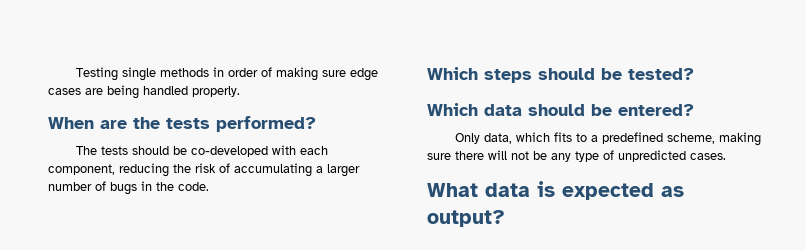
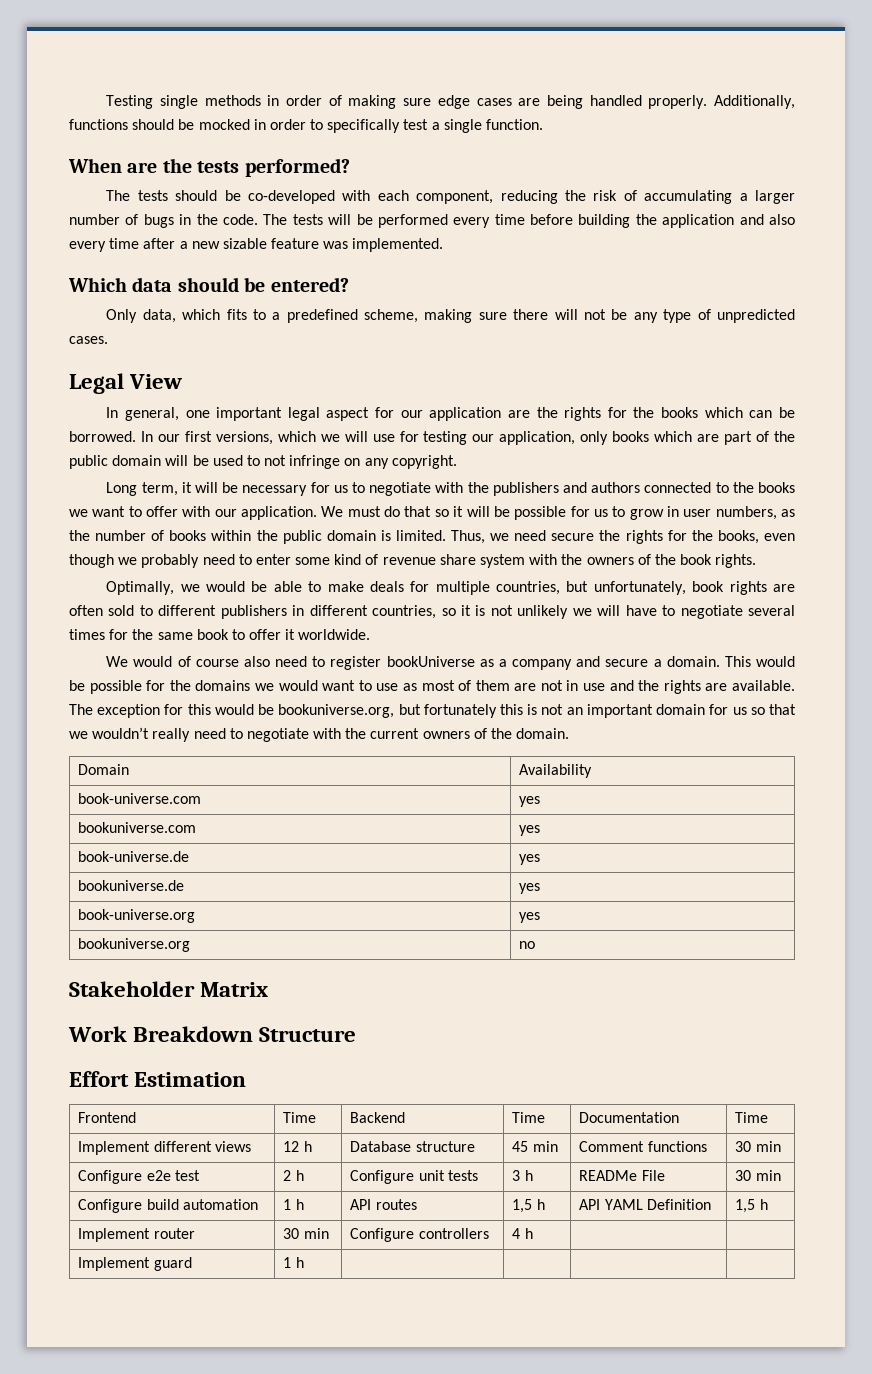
+ Additionally, functions should be mocked in order to specifically test a single function.
- The tests should be co-developed with each component, reducing the risk of accumulating a larger number of bugs in the code.
- Which steps should be tested?
+ The tests should be co-developed with each component, reducing the risk of accumulating a larger number of bugs in the code. The tests will be performed every time before building the application and also every time after a new sizable feature was implemented.
- What data is expected as output?
+ Legal View
+ In general, one important legal aspect for our application are the rights for the books which can be borrowed. In our first versions, which we will use for testing our application, only books which are part of the public domain will be used to not infringe on any copyright.
+ Long term, it will be necessary for us to negotiate with the publishers and authors connected to the books we want to offer with our application. We must do that so it will be possible for us to grow in user numbers, as the number of books within the public domain is limited. Thus, we need secure the rights for the books, even though we probably need to enter some kind of revenue share system with the owners of the book rights.
+ Optimally, we would be able to make deals for multiple countries, but unfortunately, book rights are often sold to different publishers in different countries, so it is not unlikely we will have to negotiate several times for the same book to offer it worldwide.
+ We would of course also need to register bookUniverse as a company and secure a domain. This would be possible for the domains we would want to use as most of them are not in use and the rights are available. The exception for this would be bookuniverse.org, but fortunately this is not an important domain for us so that we wouldn’t really need to negotiate with the current owners of the domain.
+ Domain | Availability
+ book-universe.com | yes
+ bookuniverse.com | yes
+ book-universe.de | yes
+ bookuniverse.de | yes
+ book-universe.org | yes
+ bookuniverse.org | no
+ Stakeholder Matrix
+ Work Breakdown Structure
+ Effort Estimation
+ Frontend | Time | Backend | Time | Documentation | Time
+ Implement different views | 12 h | Database structure | 45 min | Comment functions | 30 min
+ Configure e2e test | 2 h | Configure unit tests | 3 h | READMe File | 30 min
+ Configure build automation | 1 h | API routes | 1,5 h | API YAML Definition | 1,5 h
+ Implement router | 30 min | Configure controllers | 4 h | |
+ Implement guard | 1 h | | | |

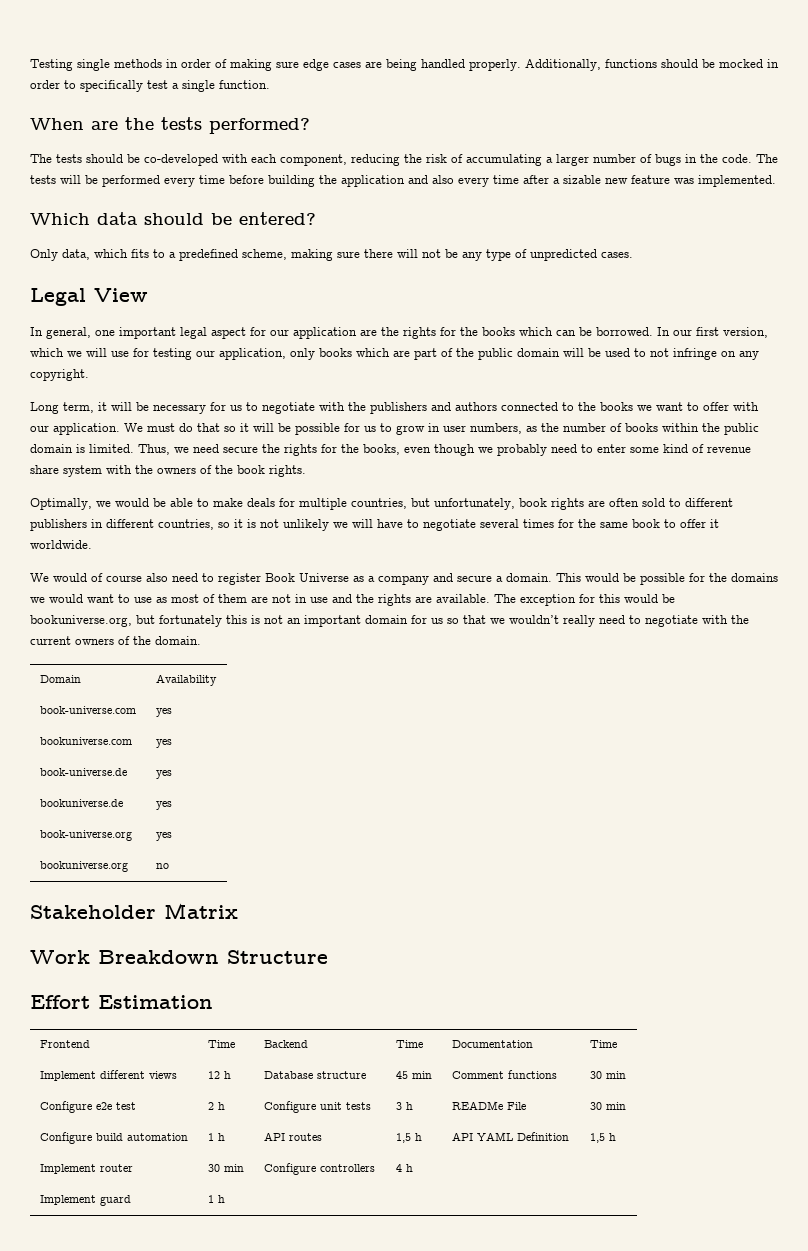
- The tests will be performed every time before building the application and also every time after a new sizable feature was implemented.
+ The tests will be performed every time before building the application and also every time after a sizable new feature was implemented.
- In our first versions, which we will use for testing our application, only books which are part of the public domain will be used to not infringe on any copyright.
+ In our first version, which we will use for testing our application, only books which are part of the public domain will be used to not infringe on any copyright.
- We would of course also need to register bookUniverse as a company and secure a domain.
+ We would of course also need to register Book Universe as a company and secure a domain.

